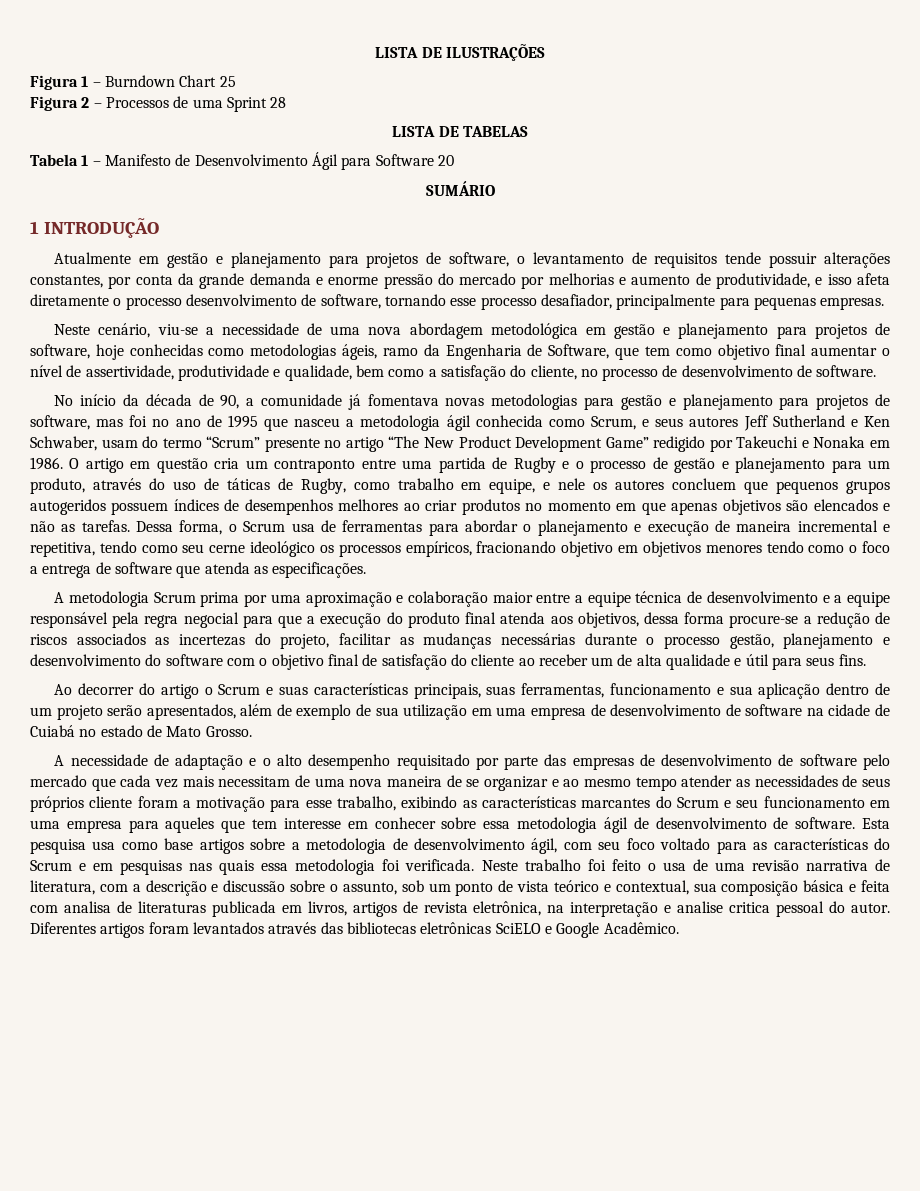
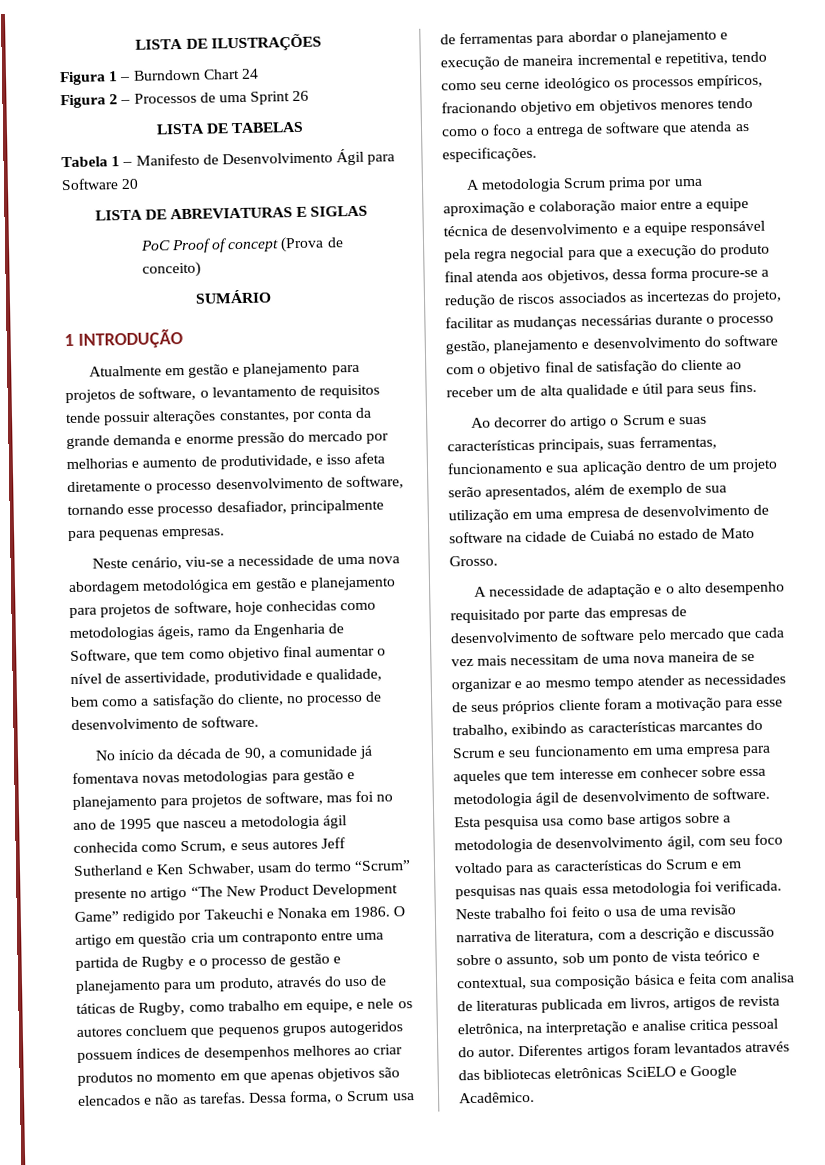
- Figura 1 – Burndown Chart 25
+ Figura 1 – Burndown Chart 24
- Figura 2 – Processos de uma Sprint 28
+ Figura 2 – Processos de uma Sprint 26
+ LISTA DE ABREVIATURAS E SIGLAS
+ PoC Proof of concept (Prova de conceito)

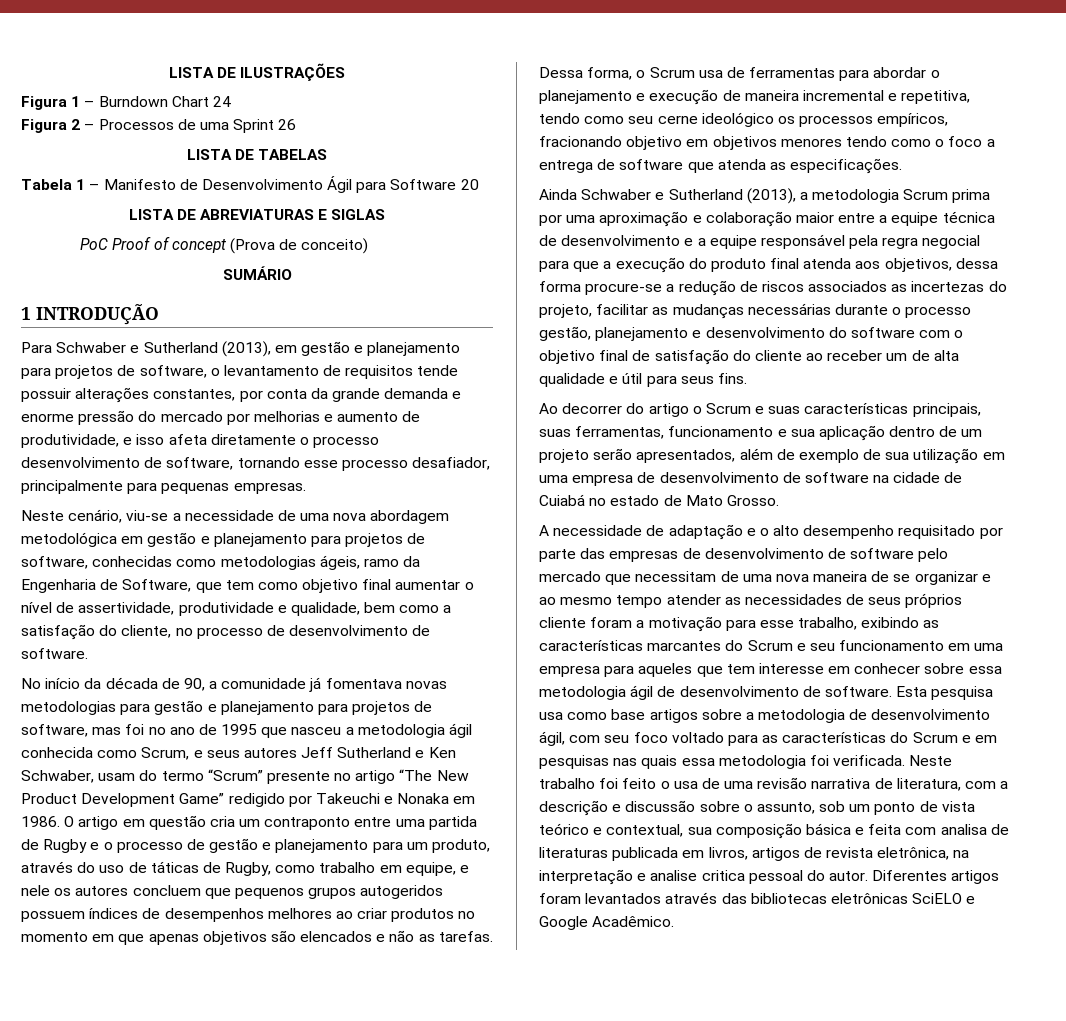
- Atualmente em gestão e planejamento para projetos de software, o levantamento de requisitos tende possuir alterações constantes, por conta da grande demanda e enorme pressão do mercado por melhorias e aumento de produtividade, e isso afeta diretamente o processo desenvolvimento de software, tornando esse processo desafiador, principalmente para pequenas empresas.
+ Para Schwaber e Sutherland (2013), em gestão e planejamento para projetos de software, o levantamento de requisitos tende possuir alterações constantes, por conta da grande demanda e enorme pressão do mercado por melhorias e aumento de produtividade, e isso afeta diretamente o processo desenvolvimento de software, tornando esse processo desafiador, principalmente para pequenas empresas.
- Neste cenário, viu-se a necessidade de uma nova abordagem metodológica em gestão e planejamento para projetos de software, hoje conhecidas como metodologias ágeis, ramo da Engenharia de Software, que tem como objetivo final aumentar o nível de assertividade, produtividade e qualidade, bem como a satisfação do cliente, no processo de desenvolvimento de software.
+ Neste cenário, viu-se a necessidade de uma nova abordagem metodológica em gestão e planejamento para projetos de software, conhecidas como metodologias ágeis, ramo da Engenharia de Software, que tem como objetivo final aumentar o nível de assertividade, produtividade e qualidade, bem como a satisfação do cliente, no processo de desenvolvimento de software.
- A metodologia Scrum prima por uma aproximação e colaboração maior entre a equipe técnica de desenvolvimento e a equipe responsável pela regra negocial para que a execução do produto final atenda aos objetivos, dessa forma procure-se a redução de riscos associados as incertezas do projeto, facilitar as mudanças necessárias durante o processo gestão, planejamento e desenvolvimento do software com o objetivo final de satisfação do cliente ao receber um de alta qualidade e útil para seus fins.
+ Ainda Schwaber e Sutherland (2013), a metodologia Scrum prima por uma aproximação e colaboração maior entre a equipe técnica de desenvolvimento e a equipe responsável pela regra negocial para que a execução do produto final atenda aos objetivos, dessa forma procure-se a redução de riscos associados as incertezas do projeto, facilitar as mudanças necessárias durante o processo gestão, planejamento e desenvolvimento do software com o objetivo final de satisfação do cliente ao receber um de alta qualidade e útil para seus fins.
- A necessidade de adaptação e o alto desempenho requisitado por parte das empresas de desenvolvimento de software pelo mercado que cada vez mais necessitam de uma nova maneira de se organizar e ao mesmo tempo atender as necessidades de seus próprios cliente foram a motivação para esse trabalho, exibindo as características marcantes do Scrum e seu funcionamento em uma empresa para aqueles que tem interesse em conhecer sobre essa metodologia ágil de desenvolvimento de software.
+ A necessidade de adaptação e o alto desempenho requisitado por parte das empresas de desenvolvimento de software pelo mercado que necessitam de uma nova maneira de se organizar e ao mesmo tempo atender as necessidades de seus próprios cliente foram a motivação para esse trabalho, exibindo as características marcantes do Scrum e seu funcionamento em uma empresa para aqueles que tem interesse em conhecer sobre essa metodologia ágil de desenvolvimento de software.

